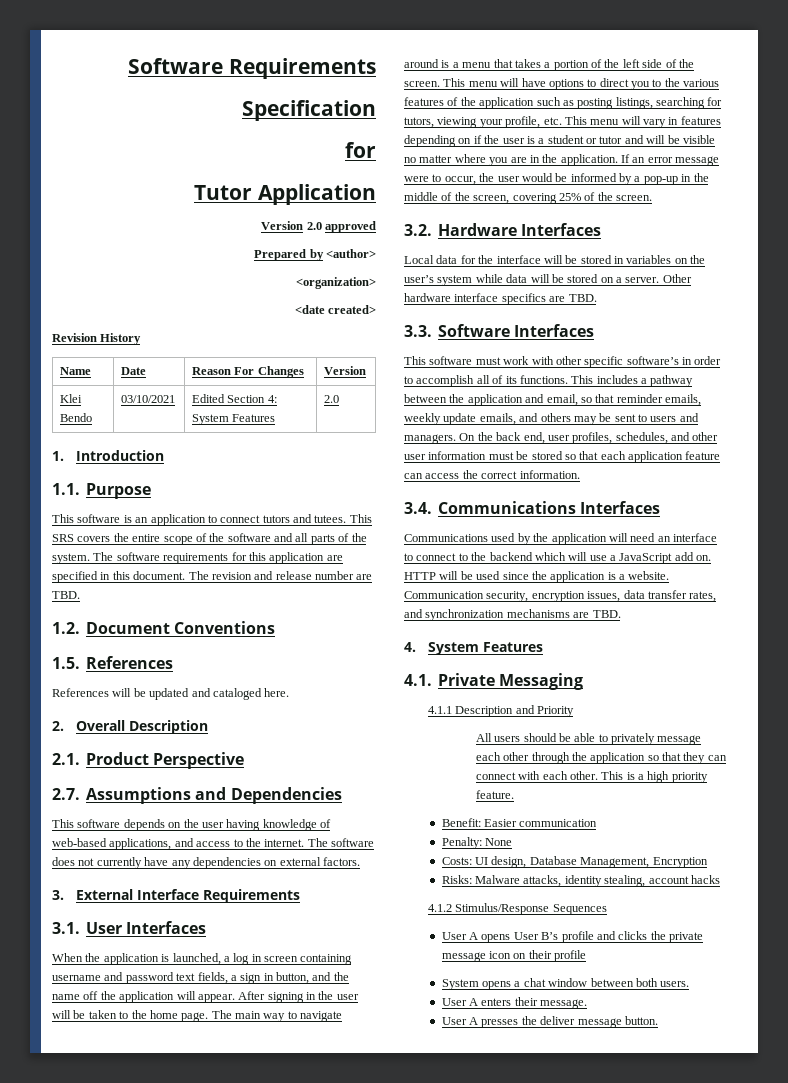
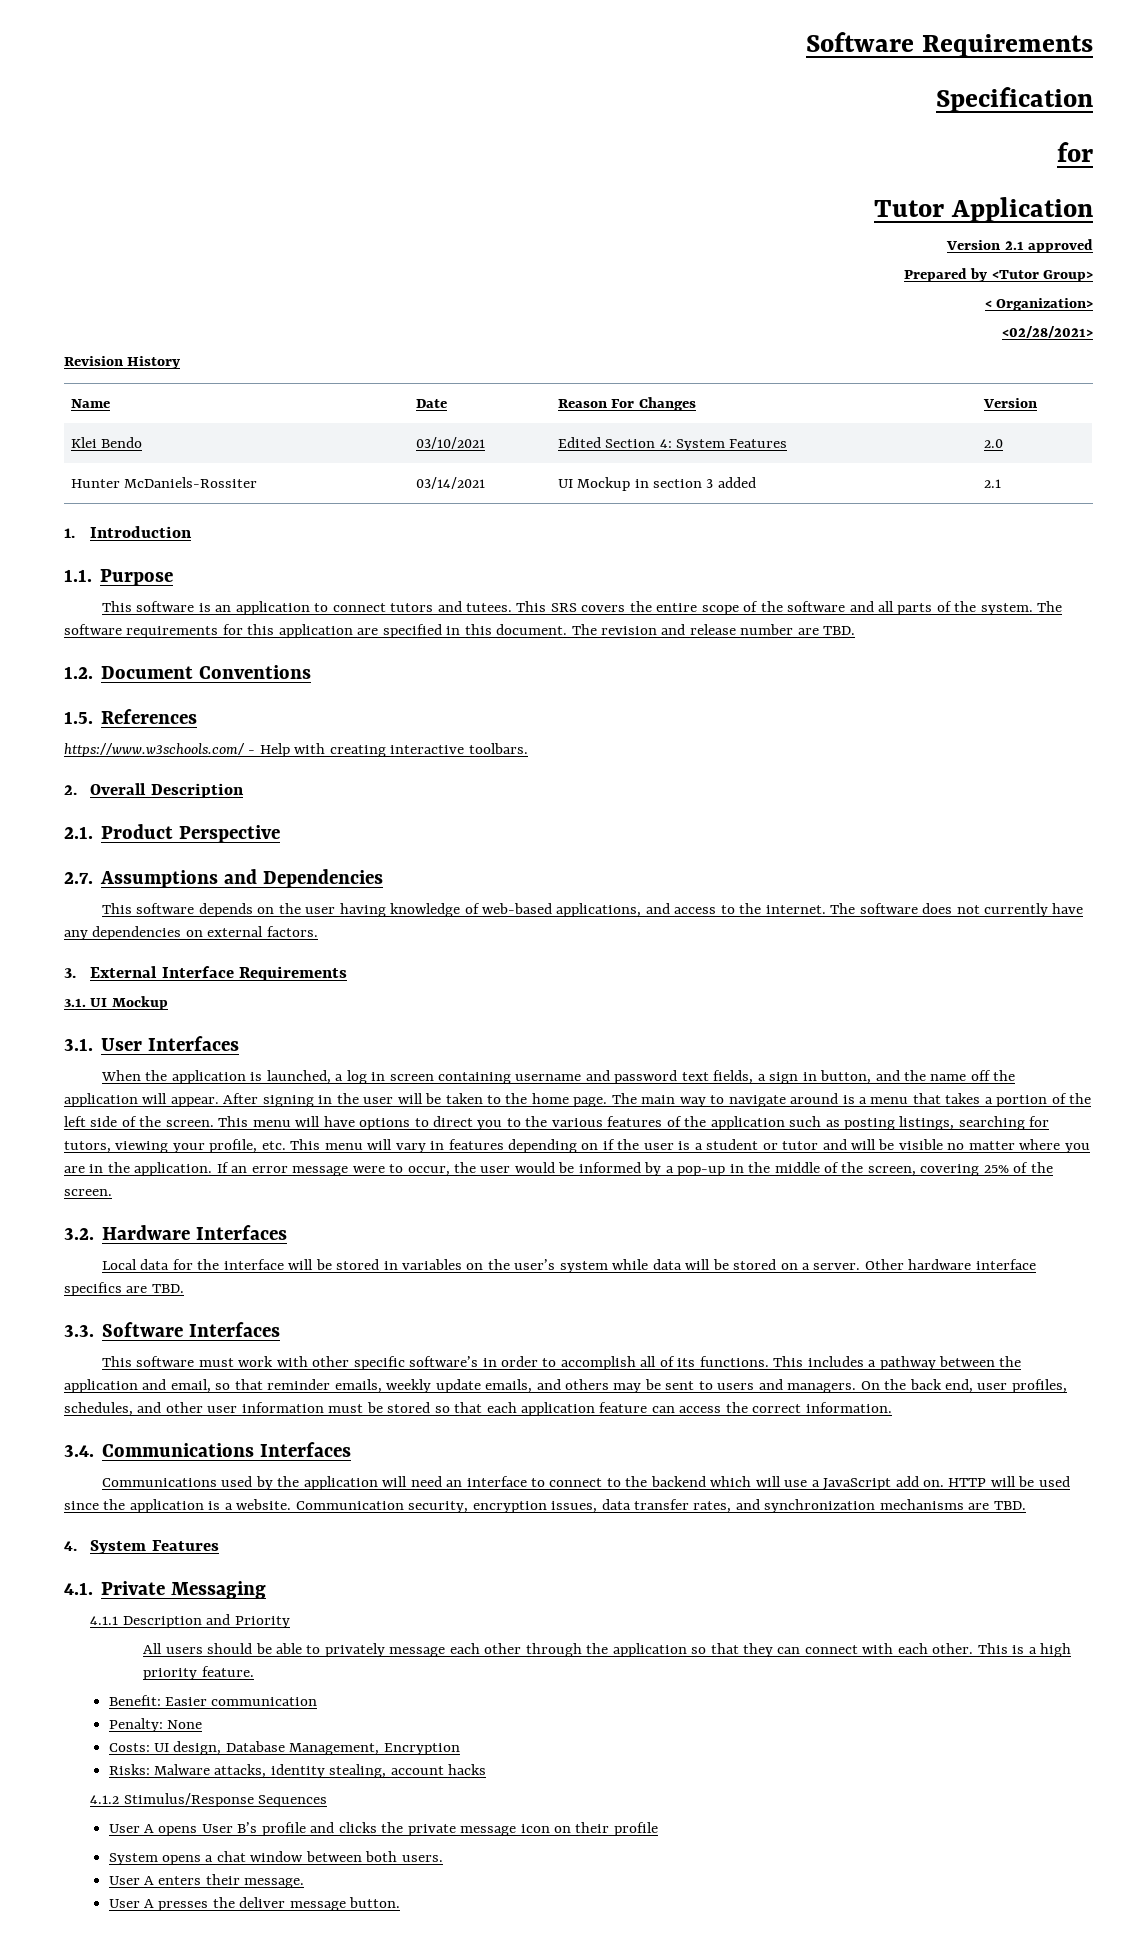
- Version 2.0 approved
+ Version 2.1 approved
- Prepared by <author>
- <organization>
- <date created>
+ Prepared by <Tutor Group>
+ < Organization>
+ <02/28/2021>
+ Hunter McDaniels-Rossiter | 03/14/2021 | UI Mockup in section 3 added | 2.1
- References will be updated and cataloged here.
+ https://www.w3schools.com/ - Help with creating interactive toolbars.
+ 3.1. UI Mockup

